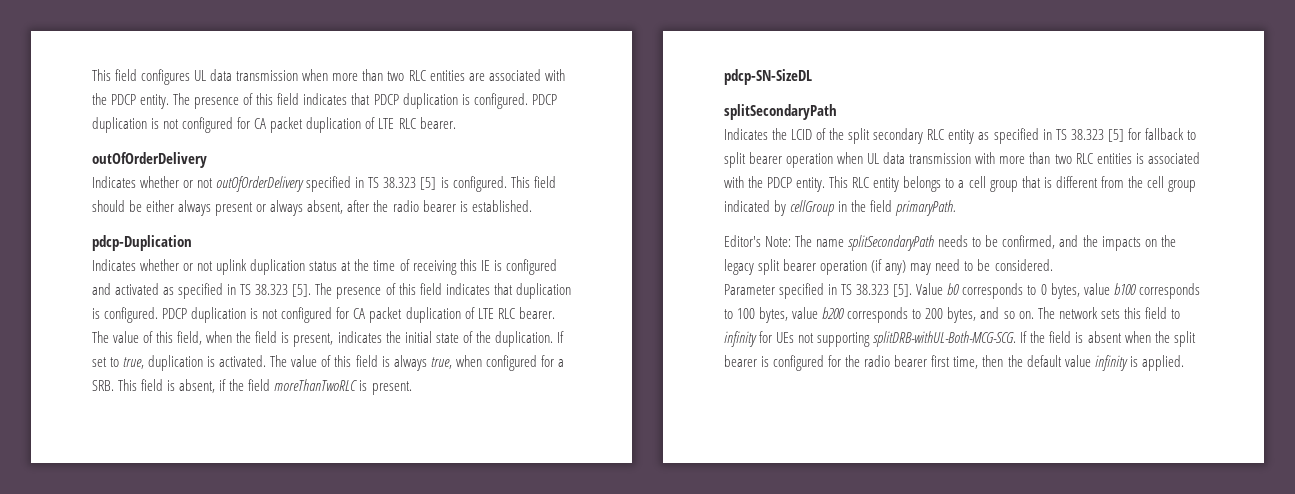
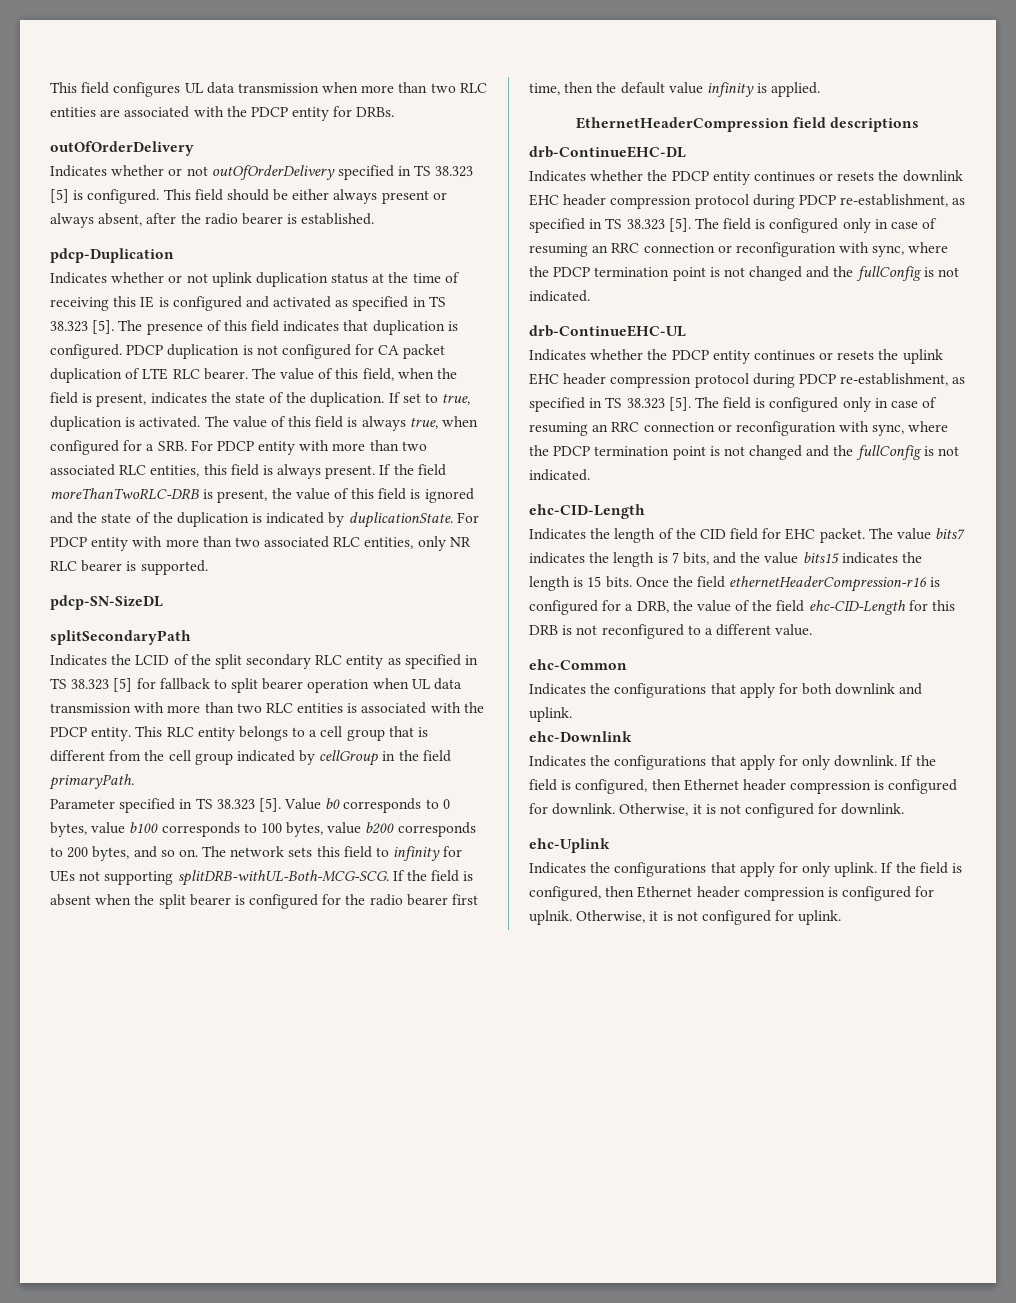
- This field configures UL data transmission when more than two RLC entities are associated with the PDCP entity. The presence of this field indicates that PDCP duplication is configured. PDCP duplication is not configured for CA packet duplication of LTE RLC bearer.
+ This field configures UL data transmission when more than two RLC entities are associated with the PDCP entity for DRBs.
- The value of this field, when the field is present, indicates the initial state of the duplication.
+ The value of this field, when the field is present, indicates the state of the duplication.
- The value of this field is always true, when configured for a SRB. This field is absent, if the field moreThanTwoRLC is present.
+ The value of this field is always true, when configured for a SRB. For PDCP entity with more than two associated RLC entities, this field is always present. If the field moreThanTwoRLC-DRB is present, the value of this field is ignored and the state of the duplication is indicated by duplicationState. For PDCP entity with more than two associated RLC entities, only NR RLC bearer is supported.
- Editor's Note: The name splitSecondaryPath needs to be confirmed, and the impacts on the legacy split bearer operation (if any) may need to be considered.
+ EthernetHeaderCompression field descriptions
+ drb-ContinueEHC-DL
+ Indicates whether the PDCP entity continues or resets the downlink EHC header compression protocol during PDCP re-establishment, as specified in TS 38.323 [5]. The field is configured only in case of resuming an RRC connection or reconfiguration with sync, where the PDCP termination point is not changed and the fullConfig is not indicated.
+ drb-ContinueEHC-UL
+ Indicates whether the PDCP entity continues or resets the uplink EHC header compression protocol during PDCP re-establishment, as specified in TS 38.323 [5]. The field is configured only in case of resuming an RRC connection or reconfiguration with sync, where the PDCP termination point is not changed and the fullConfig is not indicated.
+ ehc-CID-Length
+ Indicates the length of the CID field for EHC packet. The value bits7 indicates the length is 7 bits, and the value bits15 indicates the length is 15 bits. Once the field ethernetHeaderCompression-r16 is configured for a DRB, the value of the field ehc-CID-Length for this DRB is not reconfigured to a different value.
+ ehc-Common
+ Indicates the configurations that apply for both downlink and uplink.
+ ehc-Downlink
+ Indicates the configurations that apply for only downlink. If the field is configured, then Ethernet header compression is configured for downlink. Otherwise, it is not configured for downlink.
+ ehc-Uplink
+ Indicates the configurations that apply for only uplink. If the field is configured, then Ethernet header compression is configured for uplnik. Otherwise, it is not configured for uplink.

